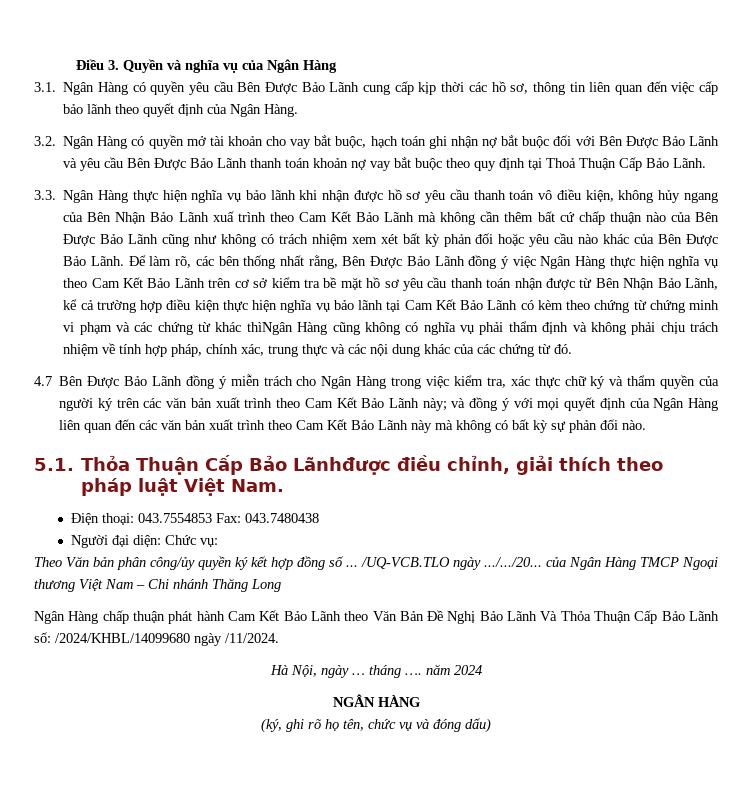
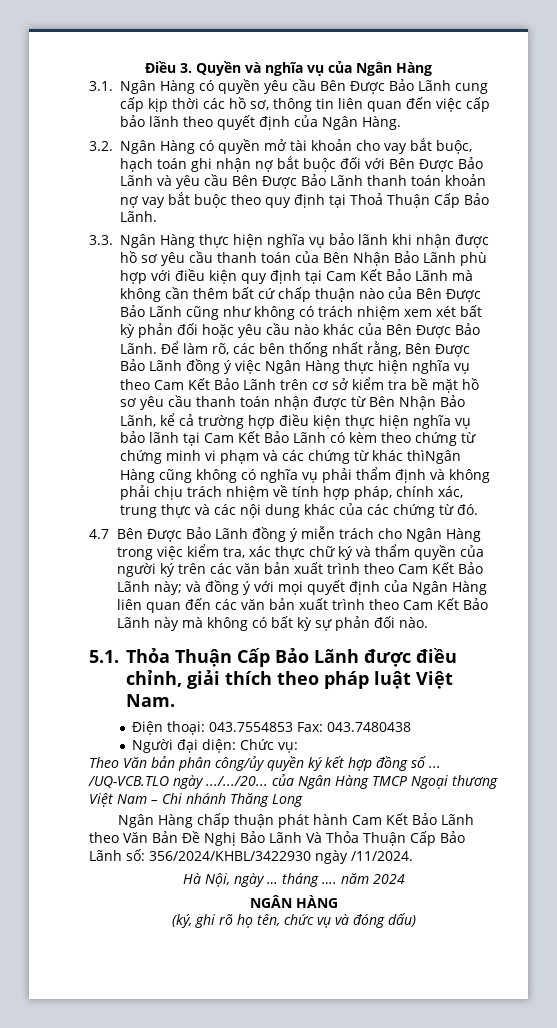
- 3.3. Ngân Hàng thực hiện nghĩa vụ bảo lãnh khi nhận được hồ sơ yêu cầu thanh toán vô điều kiện, không hủy ngang của Bên Nhận Bảo Lãnh xuấ trình theo Cam Kết Bảo Lãnh mà không cần thêm bất cứ chấp thuận nào của Bên Được Bảo Lãnh cũng như không có trách nhiệm xem xét bất kỳ phản đối hoặc yêu cầu nào khác của Bên Được Bảo Lãnh.
+ 3.3. Ngân Hàng thực hiện nghĩa vụ bảo lãnh khi nhận được hồ sơ yêu cầu thanh toán của Bên Nhận Bảo Lãnh phù hợp với điều kiện quy định tại Cam Kết Bảo Lãnh mà không cần thêm bất cứ chấp thuận nào của Bên Được Bảo Lãnh cũng như không có trách nhiệm xem xét bất kỳ phản đối hoặc yêu cầu nào khác của Bên Được Bảo Lãnh.
- 5.1. Thỏa Thuận Cấp Bảo Lãnhđược điều chỉnh, giải thích theo pháp luật Việt Nam.
+ 5.1. Thỏa Thuận Cấp Bảo Lãnh được điều chỉnh, giải thích theo pháp luật Việt Nam.
- Ngân Hàng chấp thuận phát hành Cam Kết Bảo Lãnh theo Văn Bản Đề Nghị Bảo Lãnh Và Thỏa Thuận Cấp Bảo Lãnh số: /2024/KHBL/14099680 ngày /11/2024.
+ Ngân Hàng chấp thuận phát hành Cam Kết Bảo Lãnh theo Văn Bản Đề Nghị Bảo Lãnh Và Thỏa Thuận Cấp Bảo Lãnh số: 356/2024/KHBL/3422930 ngày /11/2024.

